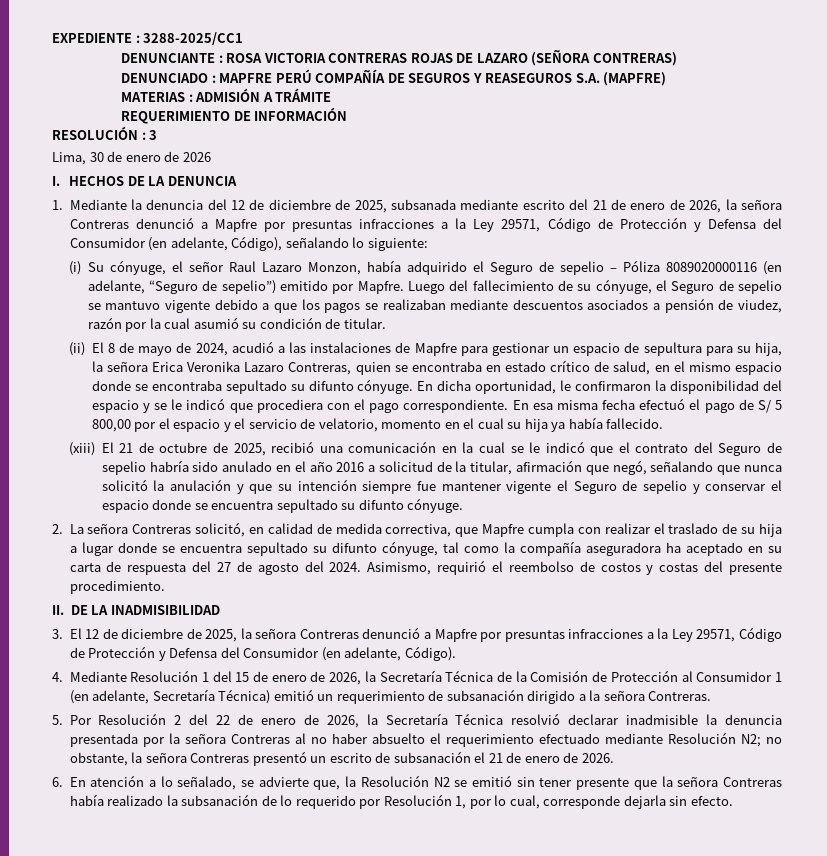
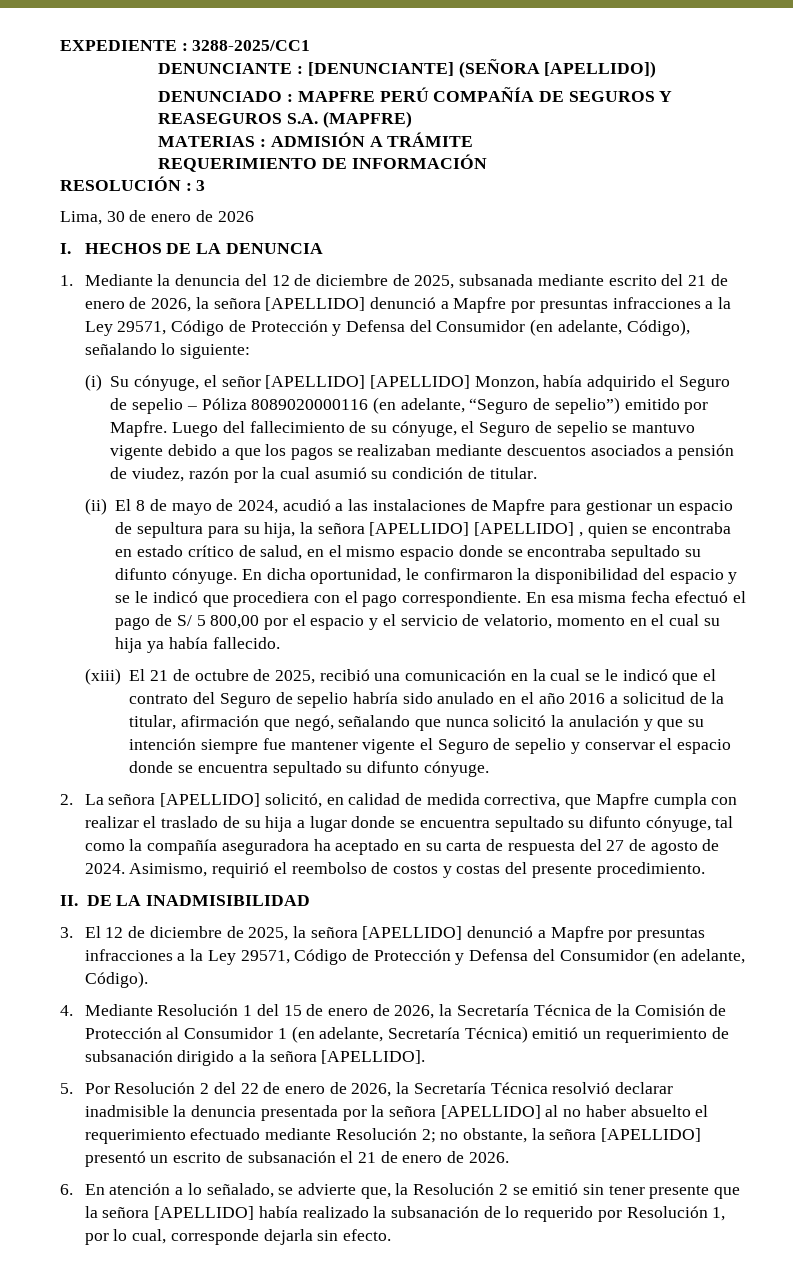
- DENUNCIANTE : ROSA VICTORIA CONTRERAS ROJAS DE LAZARO (SEÑORA CONTRERAS)
+ DENUNCIANTE : [DENUNCIANTE] (SEÑORA [APELLIDO])
- 1. Mediante la denuncia del 12 de diciembre de 2025, subsanada mediante escrito del 21 de enero de 2026, la señora Contreras denunció a Mapfre por presuntas infracciones a la Ley 29571, Código de Protección y Defensa del Consumidor (en adelante, Código), señalando lo siguiente:
+ 1. Mediante la denuncia del 12 de diciembre de 2025, subsanada mediante escrito del 21 de enero de 2026, la señora [APELLIDO] denunció a Mapfre por presuntas infracciones a la Ley 29571, Código de Protección y Defensa del Consumidor (en adelante, Código), señalando lo siguiente:
- (i) Su cónyuge, el señor Raul Lazaro Monzon, había adquirido el Seguro de sepelio – Póliza 8089020000116 (en adelante, “Seguro de sepelio”) emitido por Mapfre.
+ (i) Su cónyuge, el señor [APELLIDO] [APELLIDO] Monzon, había adquirido el Seguro de sepelio – Póliza 8089020000116 (en adelante, “Seguro de sepelio”) emitido por Mapfre.
- (ii) El 8 de mayo de 2024, acudió a las instalaciones de Mapfre para gestionar un espacio de sepultura para su hija, la señora Erica Veronika Lazaro Contreras, quien se encontraba en estado crítico de salud, en el mismo espacio donde se encontraba sepultado su difunto cónyuge.
+ (ii) El 8 de mayo de 2024, acudió a las instalaciones de Mapfre para gestionar un espacio de sepultura para su hija, la señora [APELLIDO] [APELLIDO] , quien se encontraba en estado crítico de salud, en el mismo espacio donde se encontraba sepultado su difunto cónyuge.
- 2. La señora Contreras solicitó, en calidad de medida correctiva, que Mapfre cumpla con realizar el traslado de su hija a lugar donde se encuentra sepultado su difunto cónyuge, tal como la compañía aseguradora ha aceptado en su carta de respuesta del 27 de agosto del 2024.
+ 2. La señora [APELLIDO] solicitó, en calidad de medida correctiva, que Mapfre cumpla con realizar el traslado de su hija a lugar donde se encuentra sepultado su difunto cónyuge, tal como la compañía aseguradora ha aceptado en su carta de respuesta del 27 de agosto de 2024.
- 3. El 12 de diciembre de 2025, la señora Contreras denunció a Mapfre por presuntas infracciones a la Ley 29571, Código de Protección y Defensa del Consumidor (en adelante, Código).
+ 3. El 12 de diciembre de 2025, la señora [APELLIDO] denunció a Mapfre por presuntas infracciones a la Ley 29571, Código de Protección y Defensa del Consumidor (en adelante, Código).
- 4. Mediante Resolución 1 del 15 de enero de 2026, la Secretaría Técnica de la Comisión de Protección al Consumidor 1 (en adelante, Secretaría Técnica) emitió un requerimiento de subsanación dirigido a la señora Contreras.
+ 4. Mediante Resolución 1 del 15 de enero de 2026, la Secretaría Técnica de la Comisión de Protección al Consumidor 1 (en adelante, Secretaría Técnica) emitió un requerimiento de subsanación dirigido a la señora [APELLIDO].
- 5. Por Resolución 2 del 22 de enero de 2026, la Secretaría Técnica resolvió declarar inadmisible la denuncia presentada por la señora Contreras al no haber absuelto el requerimiento efectuado mediante Resolución N2; no obstante, la señora Contreras presentó un escrito de subsanación el 21 de enero de 2026.
+ 5. Por Resolución 2 del 22 de enero de 2026, la Secretaría Técnica resolvió declarar inadmisible la denuncia presentada por la señora [APELLIDO] al no haber absuelto el requerimiento efectuado mediante Resolución 2; no obstante, la señora [APELLIDO] presentó un escrito de subsanación el 21 de enero de 2026.
- 6. En atención a lo señalado, se advierte que, la Resolución N2 se emitió sin tener presente que la señora Contreras había realizado la subsanación de lo requerido por Resolución 1, por lo cual, corresponde dejarla sin efecto.
+ 6. En atención a lo señalado, se advierte que, la Resolución 2 se emitió sin tener presente que la señora [APELLIDO] había realizado la subsanación de lo requerido por Resolución 1, por lo cual, corresponde dejarla sin efecto.

